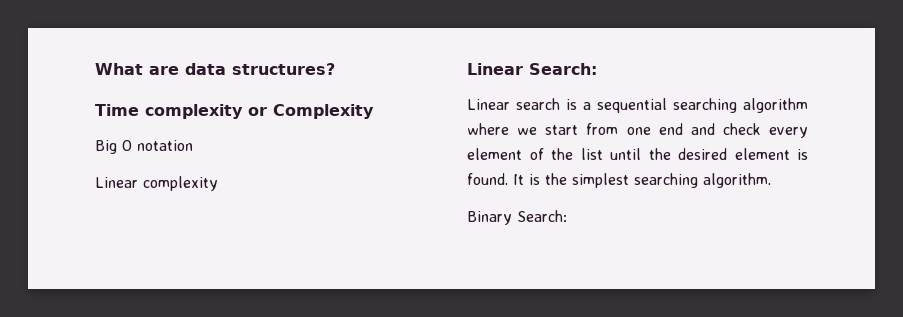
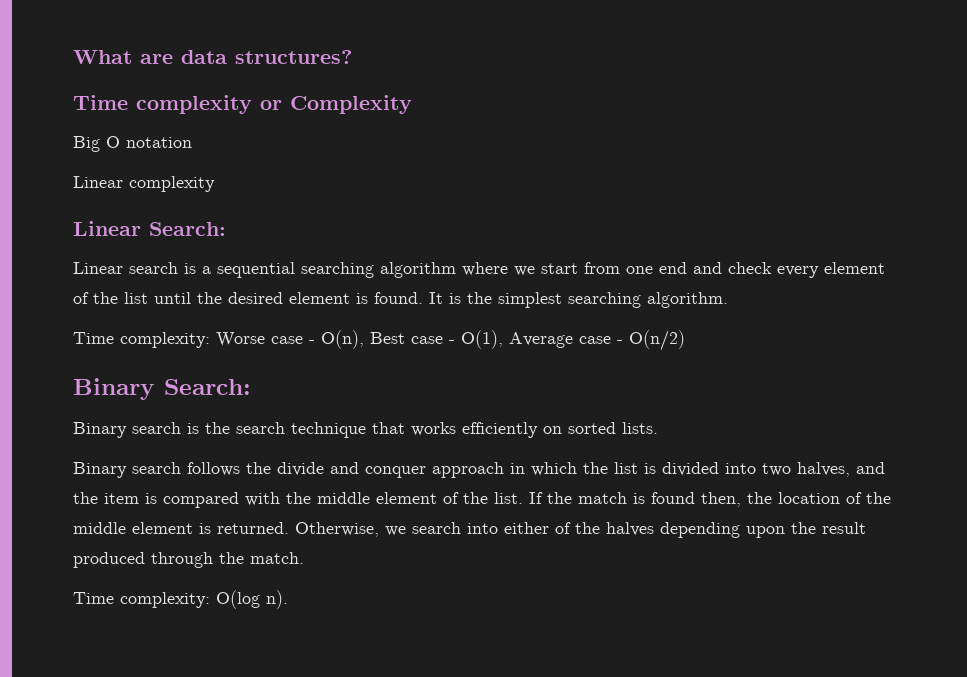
+ Time complexity: Worse case - O(n), Best case - O(1), Average case - O(n/2)
  Binary Search:
+ Binary search is the search technique that works efficiently on sorted lists.
+ Binary search follows the divide and conquer approach in which the list is divided into two halves, and the item is compared with the middle element of the list. If the match is found then, the location of the middle element is returned. Otherwise, we search into either of the halves depending upon the result produced through the match.
+ Time complexity: Ο(log n).

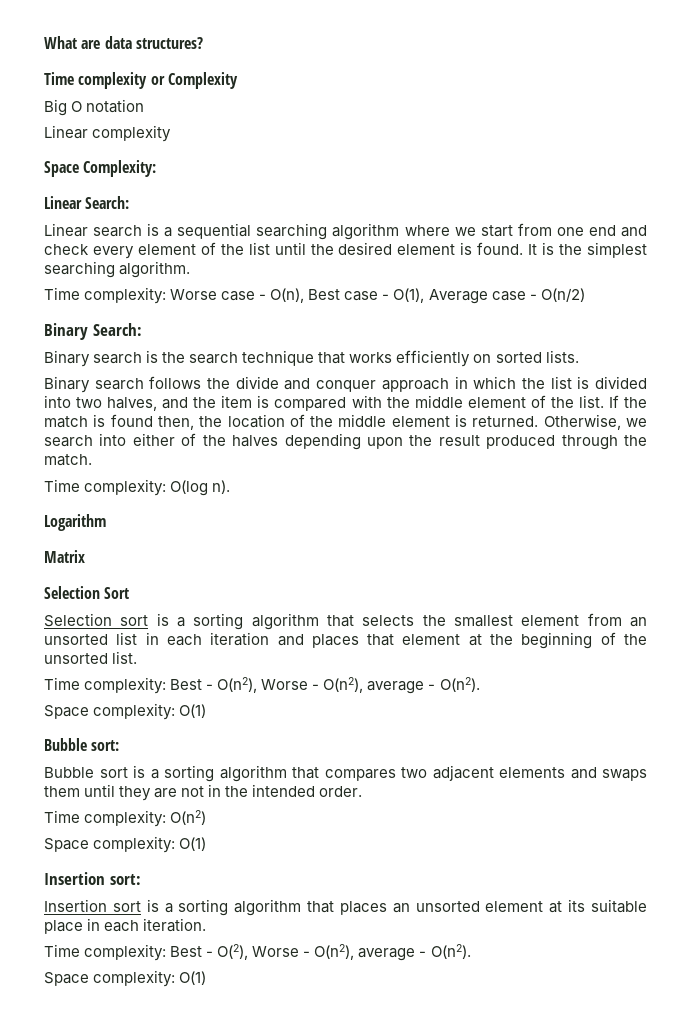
+ Space Complexity:
+ Logarithm
+ Matrix
+ Selection Sort
+ Selection sort is a sorting algorithm that selects the smallest element from an unsorted list in each iteration and places that element at the beginning of the unsorted list.
+ Time complexity: Best - Ο(n2), Worse - Ο(n2), average - Ο(n2).
+ Space complexity: O(1)
+ Bubble sort:
+ Bubble sort is a sorting algorithm that compares two adjacent elements and swaps them until they are not in the intended order.
+ Time complexity: Ο(n2)
+ Space complexity: O(1)
+ Insertion sort:
+ Insertion sort is a sorting algorithm that places an unsorted element at its suitable place in each iteration.
+ Time complexity: Best - Ο(2), Worse - Ο(n2), average - Ο(n2).
+ Space complexity: O(1)

